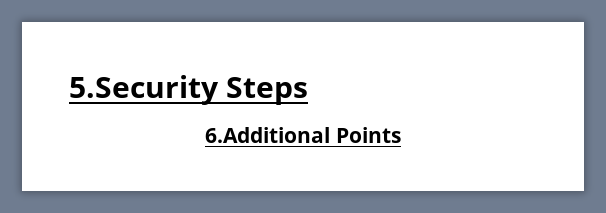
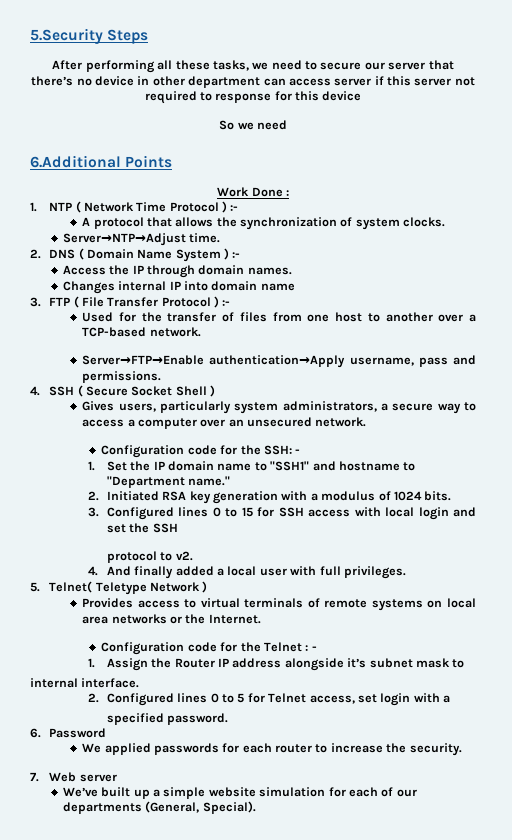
+ After performing all these tasks, we need to secure our server that there’s no device in other department can access server if this server not required to response for this device
+ So we need
  6.Additional Points
+ Work Done :
+ 1. NTP ( Network Time Protocol ) :-
+ A protocol that allows the synchronization of system clocks.
+ Server→NTP→Adjust time.
+ 2. DNS ( Domain Name System ) :-
+ Access the IP through domain names.
+ Changes internal IP into domain name
+ 3. FTP ( File Transfer Protocol ) :-
+ Used for the transfer of files from one host to another over a TCP-based network.
+ Server→FTP→Enable authentication→Apply username, pass and permissions.
+ 4. SSH ( Secure Socket Shell )
+ Gives users, particularly system administrators, a secure way to access a computer over an unsecured network.
+ Configuration code for the SSH: -
+ 1. Set the IP domain name to "SSH1" and hostname to "Department name."
+ 2. Initiated RSA key generation with a modulus of 1024 bits.
+ 3. Configured lines 0 to 15 for SSH access with local login and set the SSH
+ protocol to v2.
+ 4. And finally added a local user with full privileges.
+ 5. Telnet( Teletype Network )
+ Provides access to virtual terminals of remote systems on local area networks or the Internet.
+ Configuration code for the Telnet : -
+ 1. Assign the Router IP address alongside it’s subnet mask to
+ internal interface.
+ 2. Configured lines 0 to 5 for Telnet access, set login with a
+ specified password.
+ 6. Password
+ We applied passwords for each router to increase the security.
+ 7. Web server
+ We’ve built up a simple website simulation for each of our departments (General, Special).

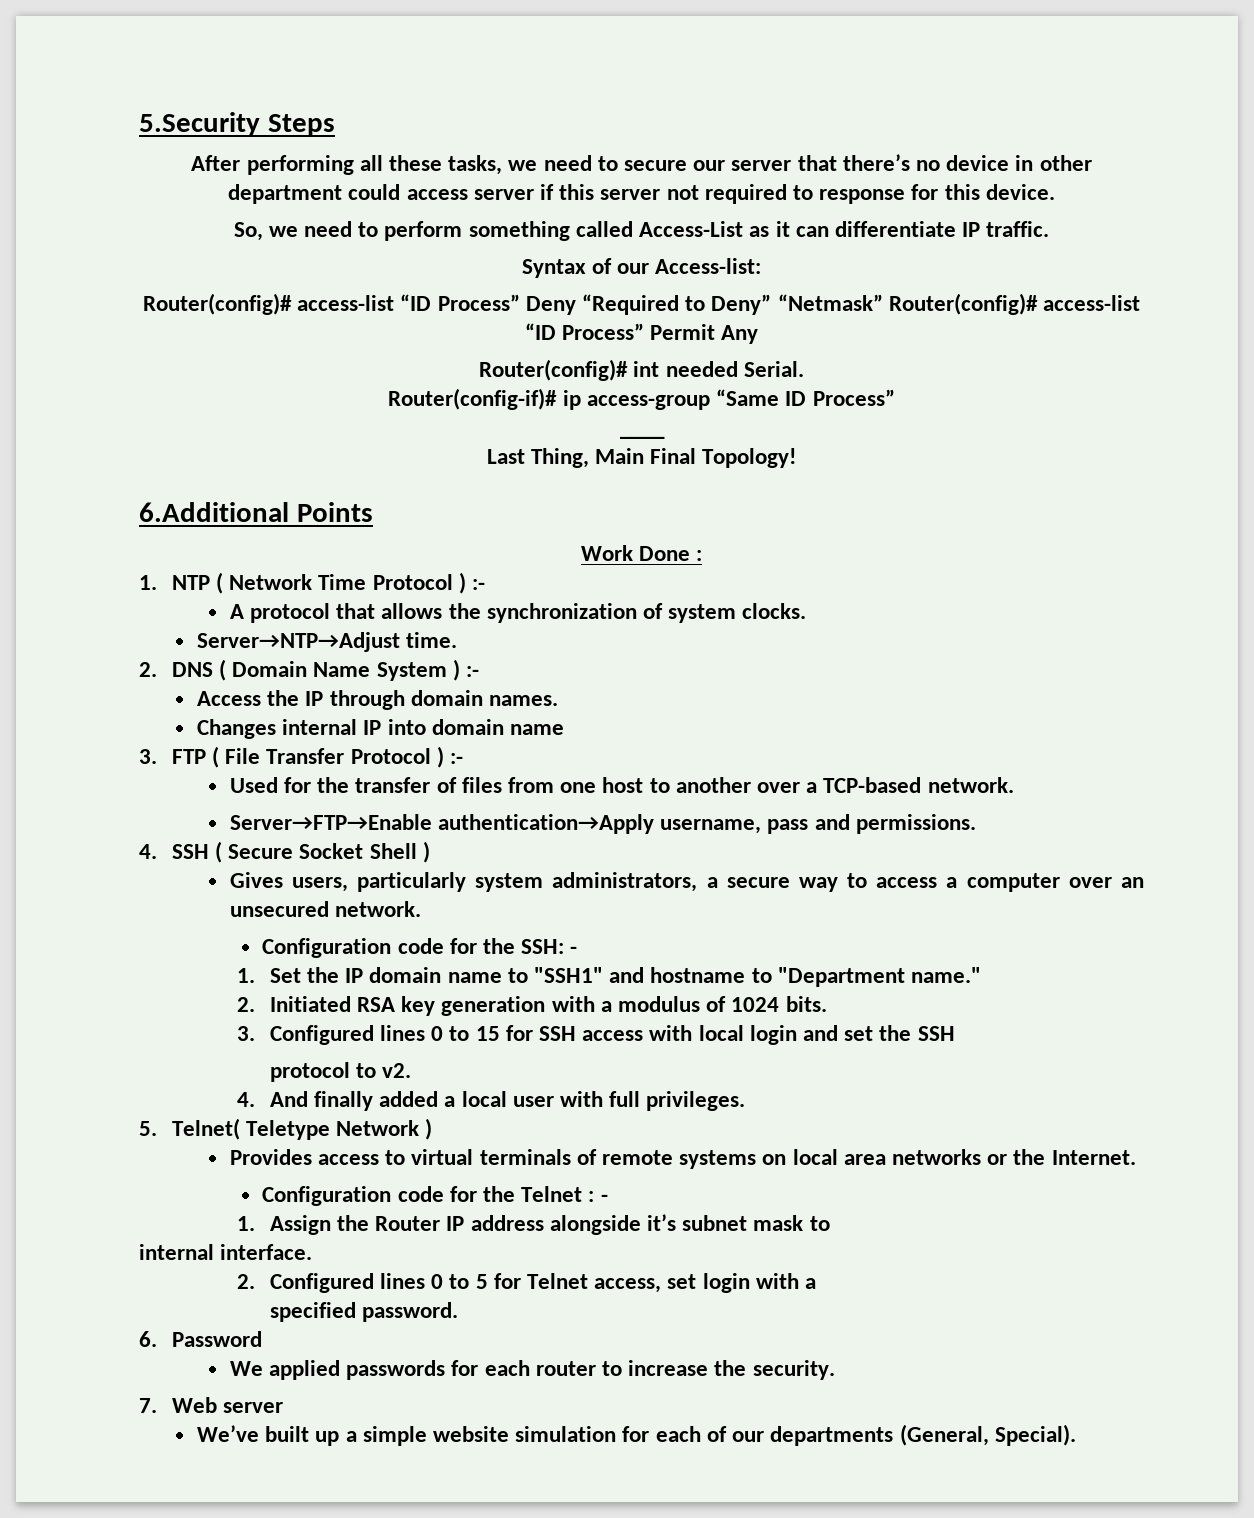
- After performing all these tasks, we need to secure our server that there’s no device in other department can access server if this server not required to response for this device
- So we need
+ After performing all these tasks, we need to secure our server that there’s no device in other department could access server if this server not required to response for this device.
+ So, we need to perform something called Access-List as it can differentiate IP traffic.
+ Syntax of our Access-list:
+ Router(config)# access-list “ID Process” Deny “Required to Deny” “Netmask” Router(config)# access-list “ID Process” Permit Any
+ Router(config)# int needed Serial.
+ Router(config-if)# ip access-group “Same ID Process”
+ ____
+ Last Thing, Main Final Topology!

